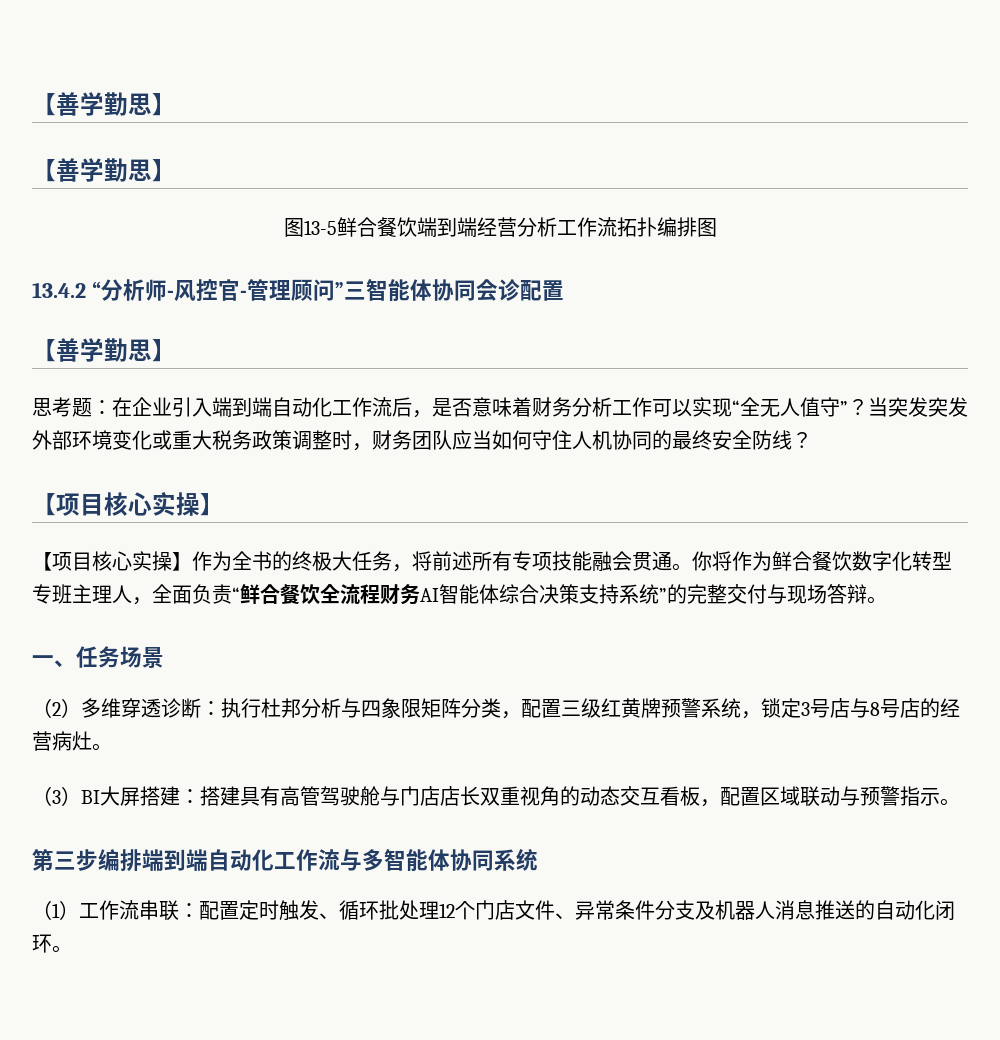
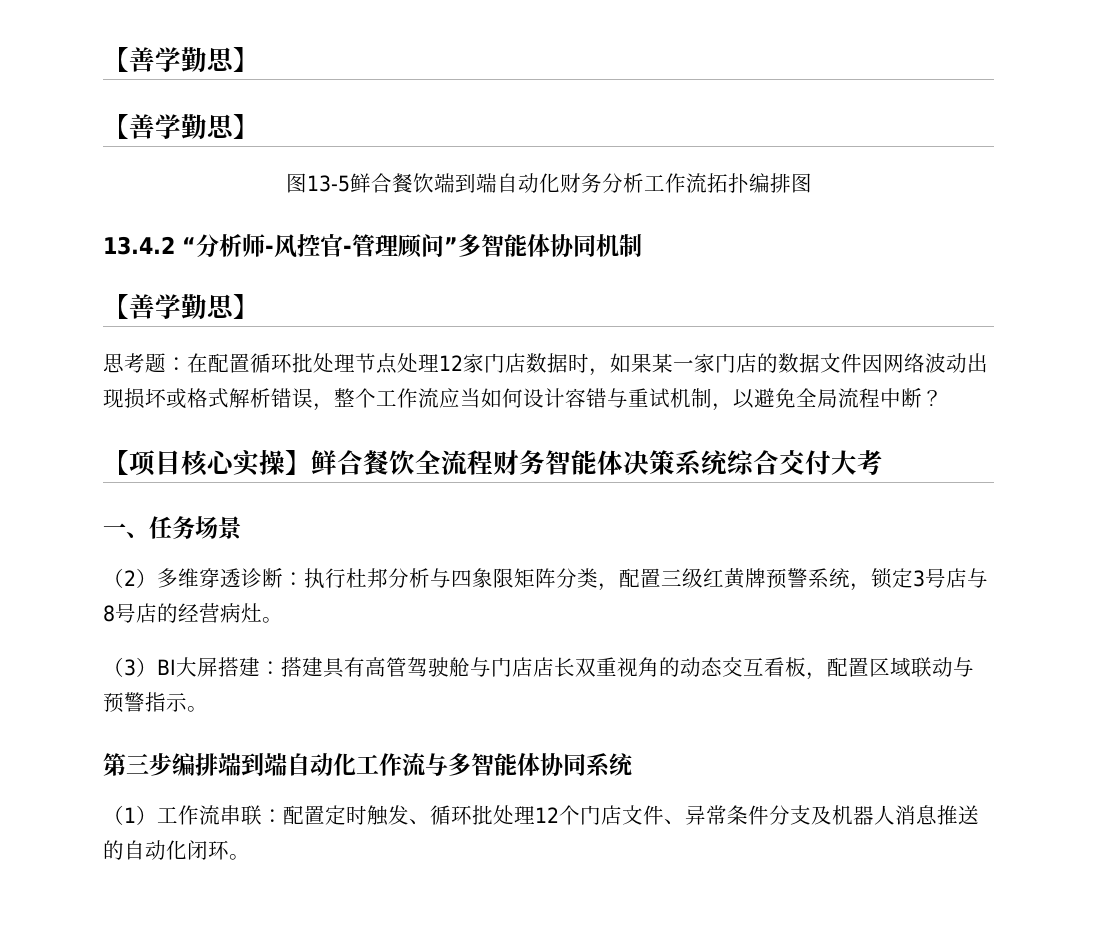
- 图13-5鲜合餐饮端到端经营分析工作流拓扑编排图
+ 图13-5鲜合餐饮端到端自动化财务分析工作流拓扑编排图
- 13.4.2 “分析师-风控官-管理顾问”三智能体协同会诊配置
+ 13.4.2 “分析师-风控官-管理顾问”多智能体协同机制
- 思考题：在企业引入端到端自动化工作流后，是否意味着财务分析工作可以实现“全无人值守”？当突发突发外部环境变化或重大税务政策调整时，财务团队应当如何守住人机协同的最终安全防线？
- 【项目核心实操】
- 【项目核心实操】作为全书的终极大任务，将前述所有专项技能融会贯通。你将作为鲜合餐饮数字化转型专班主理人，全面负责“鲜合餐饮全流程财务AI智能体综合决策支持系统”的完整交付与现场答辩。
+ 思考题：在配置循环批处理节点处理12家门店数据时，如果某一家门店的数据文件因网络波动出现损坏或格式解析错误，整个工作流应当如何设计容错与重试机制，以避免全局流程中断？
+ 【项目核心实操】鲜合餐饮全流程财务智能体决策系统综合交付大考

